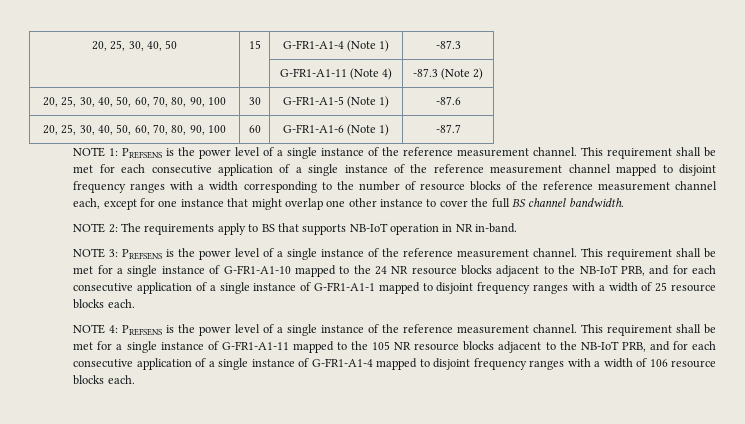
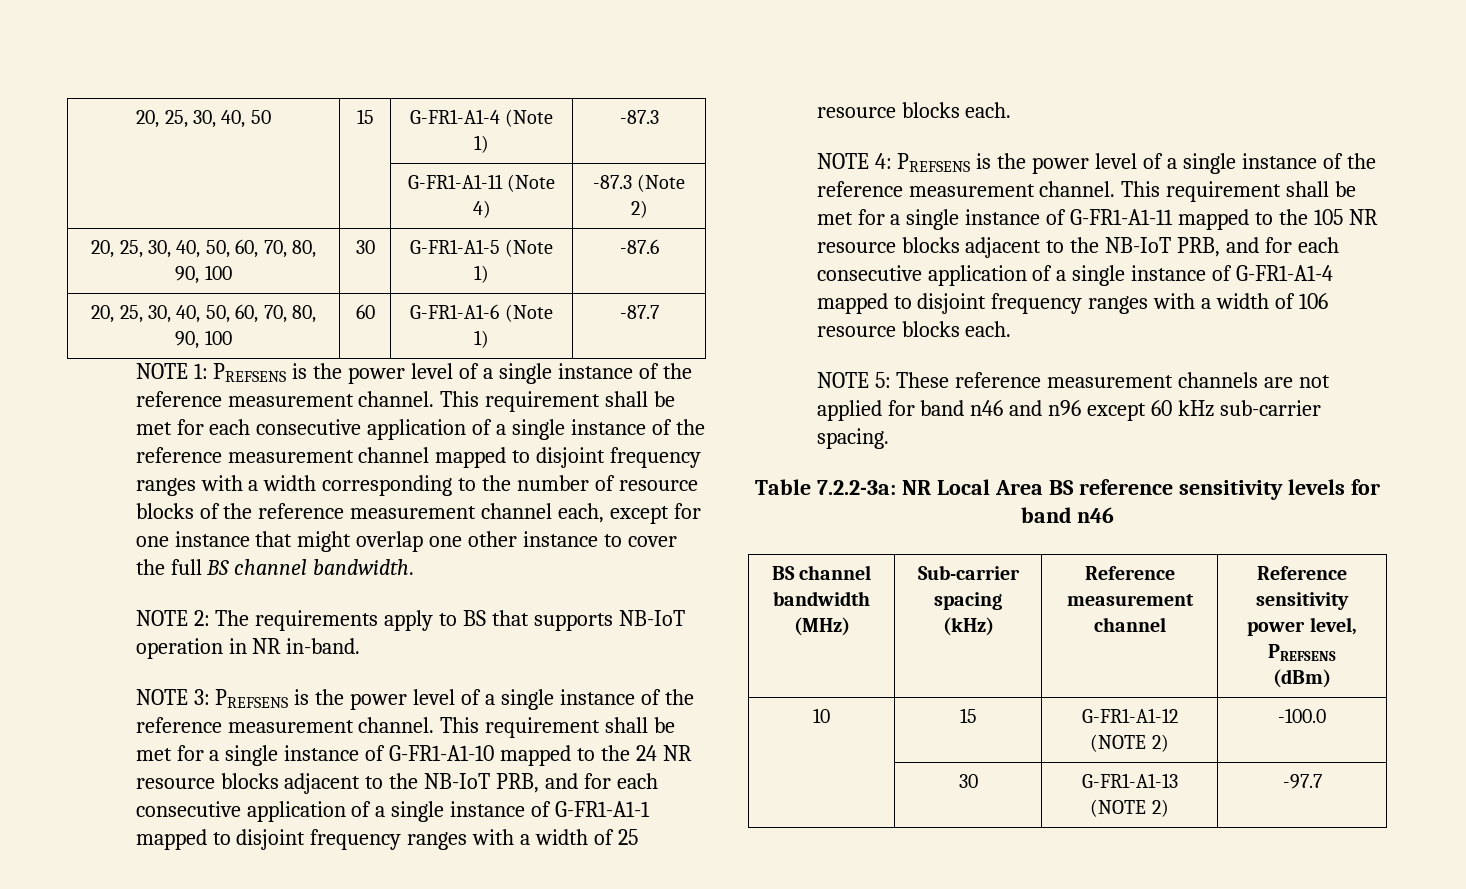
+ NOTE 5: These reference measurement channels are not applied for band n46 and n96 except 60 kHz sub-carrier spacing.
+ Table 7.2.2-3a: NR Local Area BS reference sensitivity levels for band n46
+ BS channel bandwidth (MHz) | Sub-carrier spacing (kHz) | Reference measurement channel | Reference sensitivity power level, PREFSENS
+ (dBm)
+ 10 | 15 | G-FR1-A1-12 (NOTE 2) | -100.0
+ | 30 | G-FR1-A1-13 (NOTE 2) | -97.7

